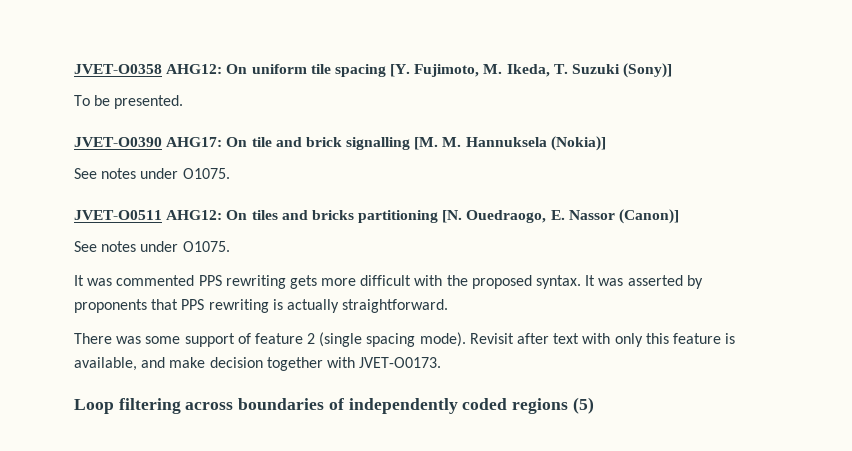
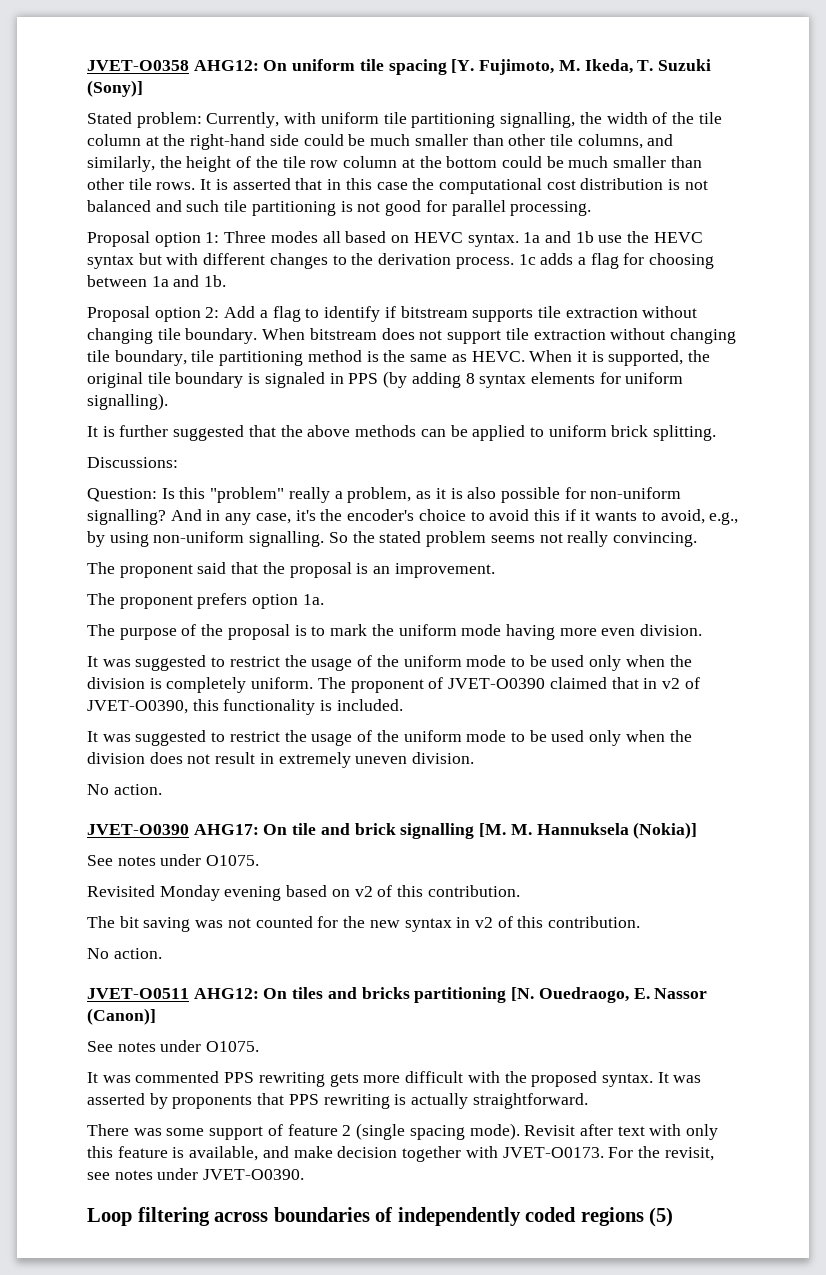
- To be presented.
+ Stated problem: Currently, with uniform tile partitioning signalling, the width of the tile column at the right-hand side could be much smaller than other tile columns, and similarly, the height of the tile row column at the bottom could be much smaller than other tile rows. It is asserted that in this case the computational cost distribution is not balanced and such tile partitioning is not good for parallel processing.
+ Proposal option 1: Three modes all based on HEVC syntax. 1a and 1b use the HEVC syntax but with different changes to the derivation process. 1c adds a flag for choosing between 1a and 1b.
+ Proposal option 2: Add a flag to identify if bitstream supports tile extraction without changing tile boundary. When bitstream does not support tile extraction without changing tile boundary, tile partitioning method is the same as HEVC. When it is supported, the original tile boundary is signaled in PPS (by adding 8 syntax elements for uniform signalling).
+ It is further suggested that the above methods can be applied to uniform brick splitting.
+ Discussions:
+ Question: Is this "problem" really a problem, as it is also possible for non-uniform signalling? And in any case, it's the encoder's choice to avoid this if it wants to avoid, e.g., by using non-uniform signalling. So the stated problem seems not really convincing.
+ The proponent said that the proposal is an improvement.
+ The proponent prefers option 1a.
+ The purpose of the proposal is to mark the uniform mode having more even division.
+ It was suggested to restrict the usage of the uniform mode to be used only when the division is completely uniform. The proponent of JVET-O0390 claimed that in v2 of JVET-O0390, this functionality is included.
+ It was suggested to restrict the usage of the uniform mode to be used only when the division does not result in extremely uneven division.
+ No action.
+ Revisited Monday evening based on v2 of this contribution.
+ The bit saving was not counted for the new syntax in v2 of this contribution.
+ No action.
+ For the revisit, see notes under JVET-O0390.

